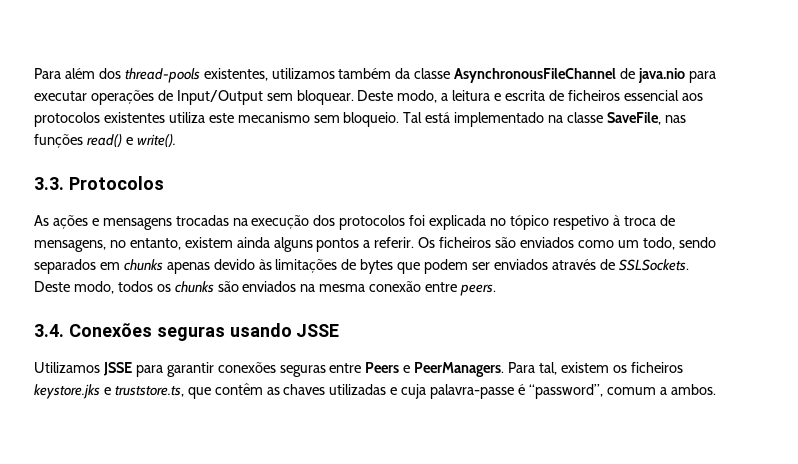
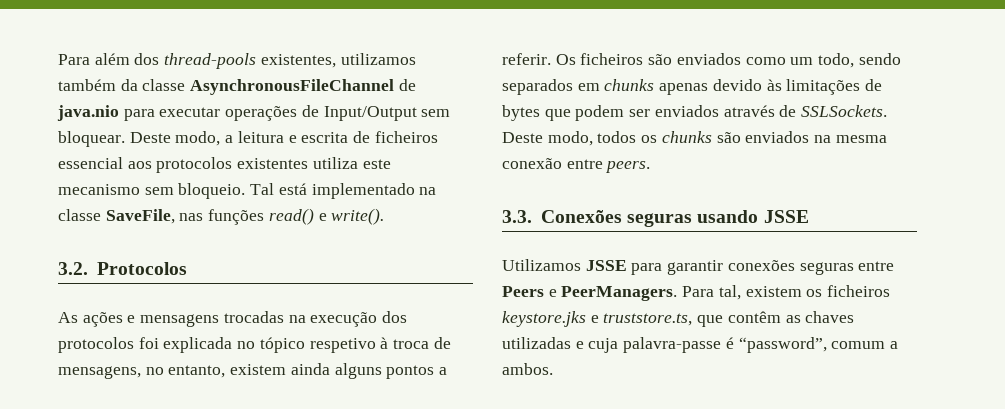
- 3.3. Protocolos
+ 3.2. Protocolos
- 3.4. Conexões seguras usando JSSE
+ 3.3. Conexões seguras usando JSSE

